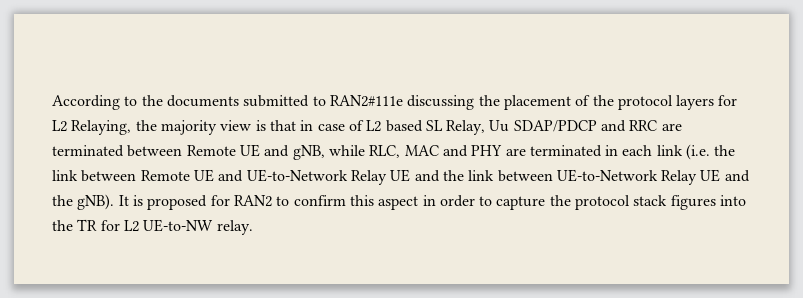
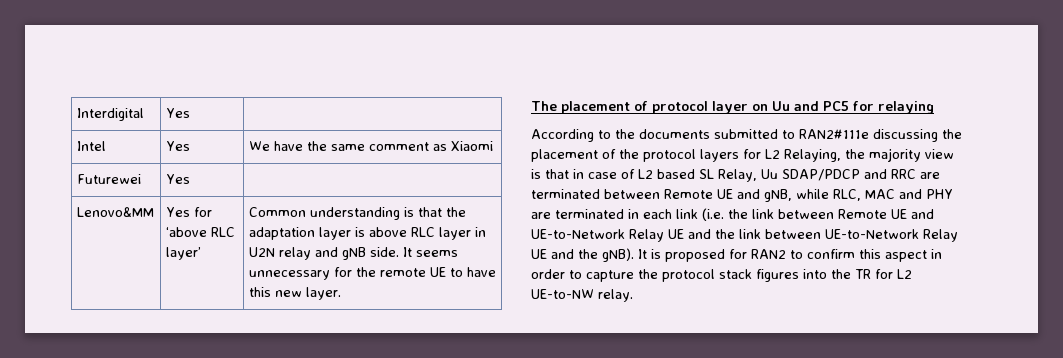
+ Interdigital | Yes |
+ Intel | Yes | We have the same comment as Xiaomi
+ Futurewei | Yes |
+ Lenovo&MM | Yes for ‘above RLC layer’ | Common understanding is that the adaptation layer is above RLC layer in U2N relay and gNB side. It seems unnecessary for the remote UE to have this new layer.
+ The placement of protocol layer on Uu and PC5 for relaying

